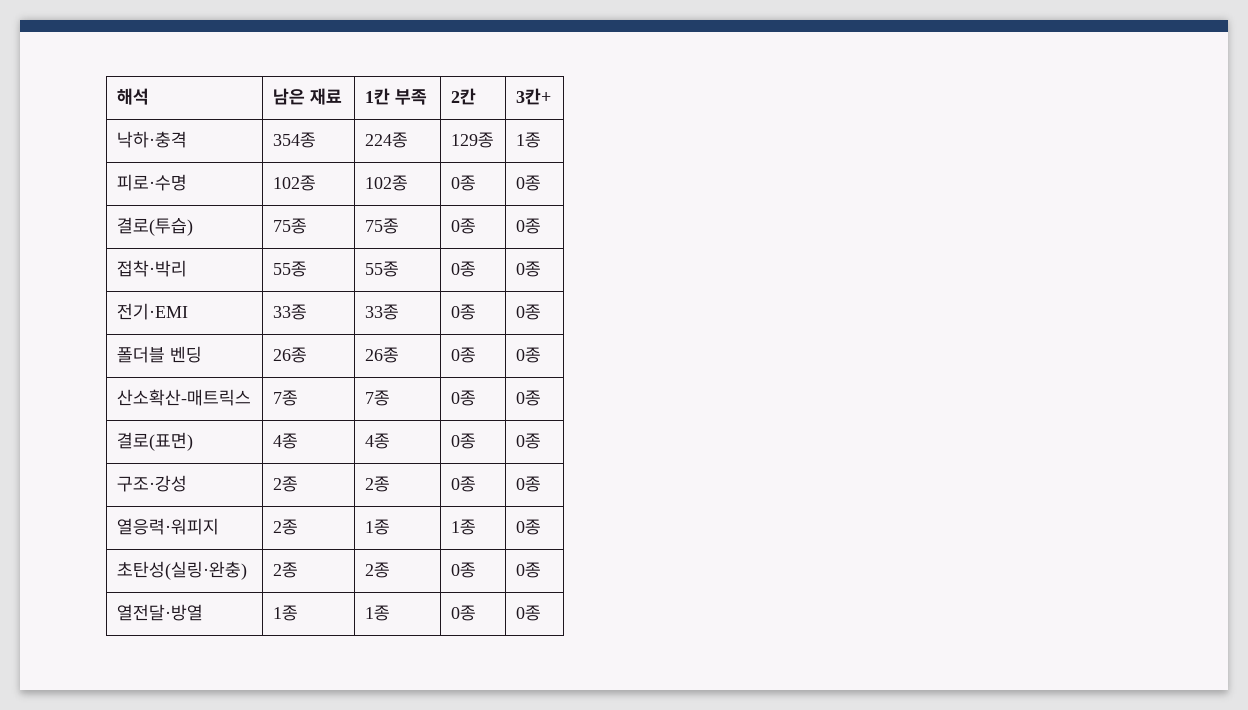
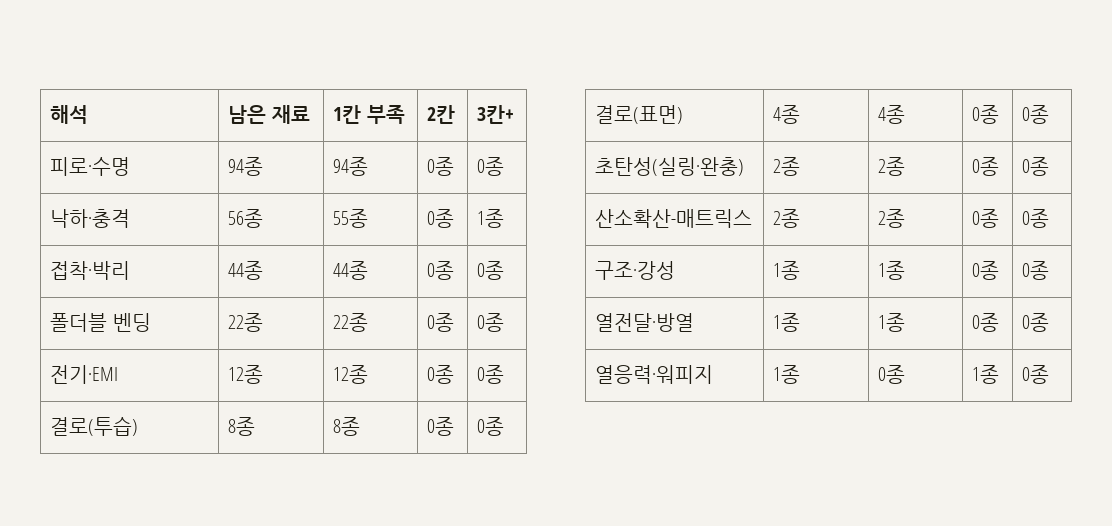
- 낙하·충격 | 354종 | 224종 | 129종 | 1종
- 피로·수명 | 102종 | 102종 | 0종 | 0종
- 결로(투습) | 75종 | 75종 | 0종 | 0종
- 접착·박리 | 55종 | 55종 | 0종 | 0종
- 전기·EMI | 33종 | 33종 | 0종 | 0종
+ 피로·수명 | 94종 | 94종 | 0종 | 0종
+ 낙하·충격 | 56종 | 55종 | 0종 | 1종
+ 접착·박리 | 44종 | 44종 | 0종 | 0종
- 폴더블 벤딩 | 26종 | 26종 | 0종 | 0종
- 산소확산-매트릭스 | 7종 | 7종 | 0종 | 0종
+ 폴더블 벤딩 | 22종 | 22종 | 0종 | 0종
+ 전기·EMI | 12종 | 12종 | 0종 | 0종
+ 결로(투습) | 8종 | 8종 | 0종 | 0종
- 구조·강성 | 2종 | 2종 | 0종 | 0종
- 열응력·워피지 | 2종 | 1종 | 1종 | 0종
  초탄성(실링·완충) | 2종 | 2종 | 0종 | 0종
+ 산소확산-매트릭스 | 2종 | 2종 | 0종 | 0종
+ 구조·강성 | 1종 | 1종 | 0종 | 0종
+ 열응력·워피지 | 1종 | 0종 | 1종 | 0종

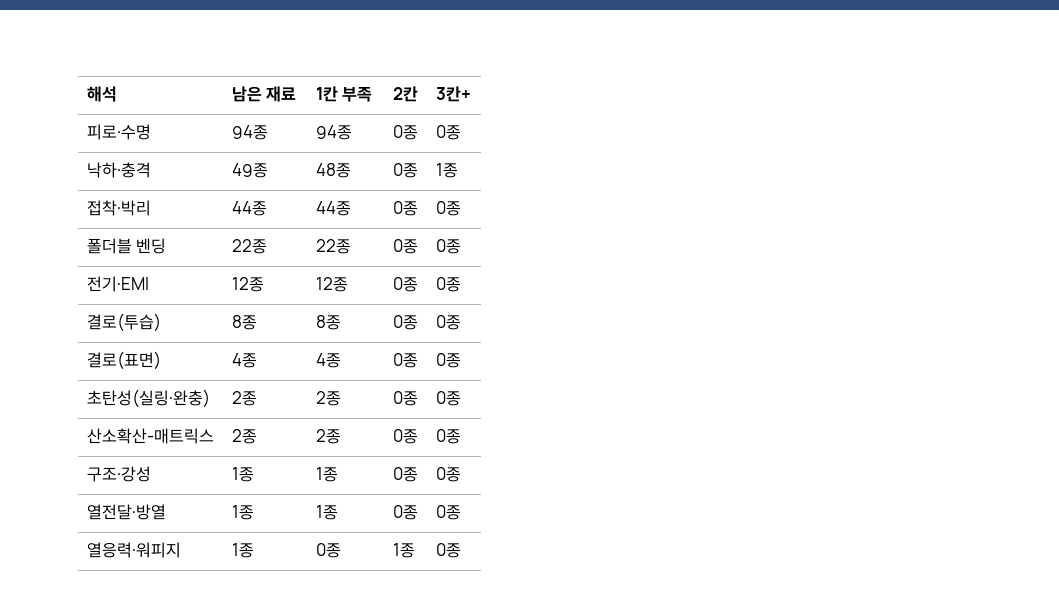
- 낙하·충격 | 56종 | 55종 | 0종 | 1종
+ 낙하·충격 | 49종 | 48종 | 0종 | 1종

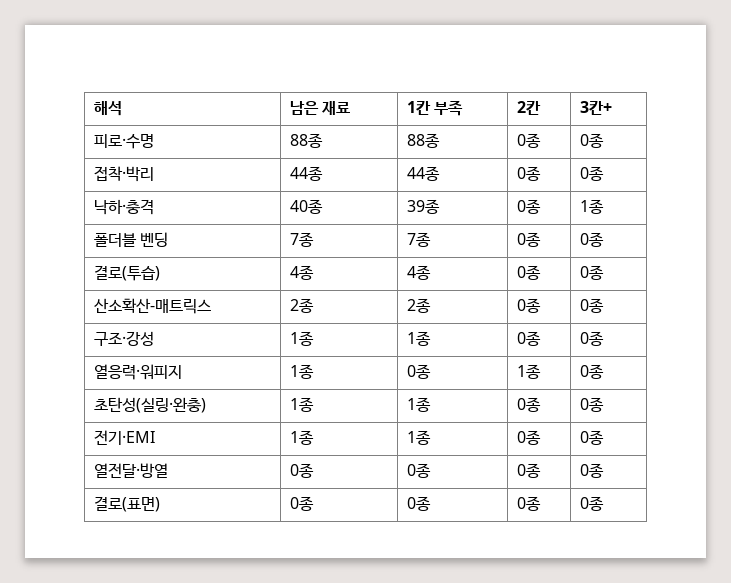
- 피로·수명 | 94종 | 94종 | 0종 | 0종
- 낙하·충격 | 49종 | 48종 | 0종 | 1종
+ 피로·수명 | 88종 | 88종 | 0종 | 0종
- 폴더블 벤딩 | 22종 | 22종 | 0종 | 0종
- 전기·EMI | 12종 | 12종 | 0종 | 0종
- 결로(투습) | 8종 | 8종 | 0종 | 0종
- 결로(표면) | 4종 | 4종 | 0종 | 0종
+ 낙하·충격 | 40종 | 39종 | 0종 | 1종
+ 폴더블 벤딩 | 7종 | 7종 | 0종 | 0종
+ 결로(투습) | 4종 | 4종 | 0종 | 0종
- 초탄성(실링·완충) | 2종 | 2종 | 0종 | 0종
- 열전달·방열 | 1종 | 1종 | 0종 | 0종
  열응력·워피지 | 1종 | 0종 | 1종 | 0종
+ 초탄성(실링·완충) | 1종 | 1종 | 0종 | 0종
+ 전기·EMI | 1종 | 1종 | 0종 | 0종
+ 열전달·방열 | 0종 | 0종 | 0종 | 0종
+ 결로(표면) | 0종 | 0종 | 0종 | 0종

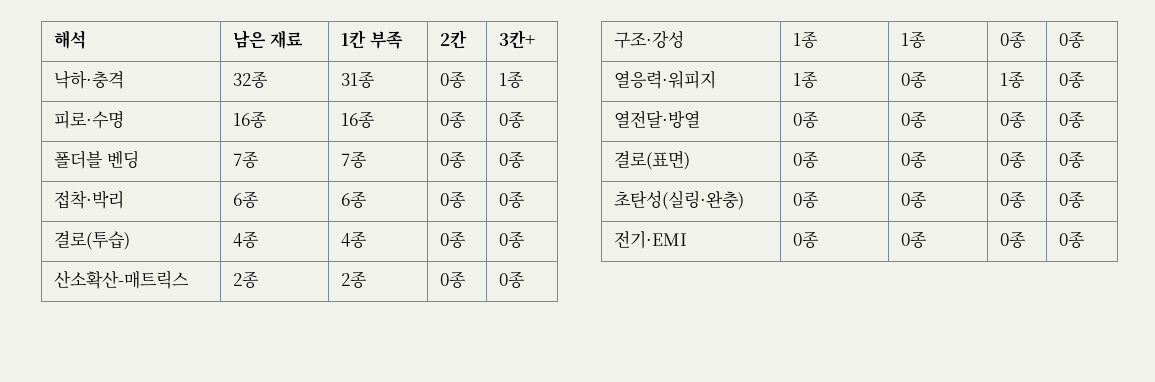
- 피로·수명 | 88종 | 88종 | 0종 | 0종
- 접착·박리 | 44종 | 44종 | 0종 | 0종
- 낙하·충격 | 40종 | 39종 | 0종 | 1종
+ 낙하·충격 | 32종 | 31종 | 0종 | 1종
+ 피로·수명 | 16종 | 16종 | 0종 | 0종
  폴더블 벤딩 | 7종 | 7종 | 0종 | 0종
+ 접착·박리 | 6종 | 6종 | 0종 | 0종
- 초탄성(실링·완충) | 1종 | 1종 | 0종 | 0종
- 전기·EMI | 1종 | 1종 | 0종 | 0종
+ 초탄성(실링·완충) | 0종 | 0종 | 0종 | 0종
+ 전기·EMI | 0종 | 0종 | 0종 | 0종

